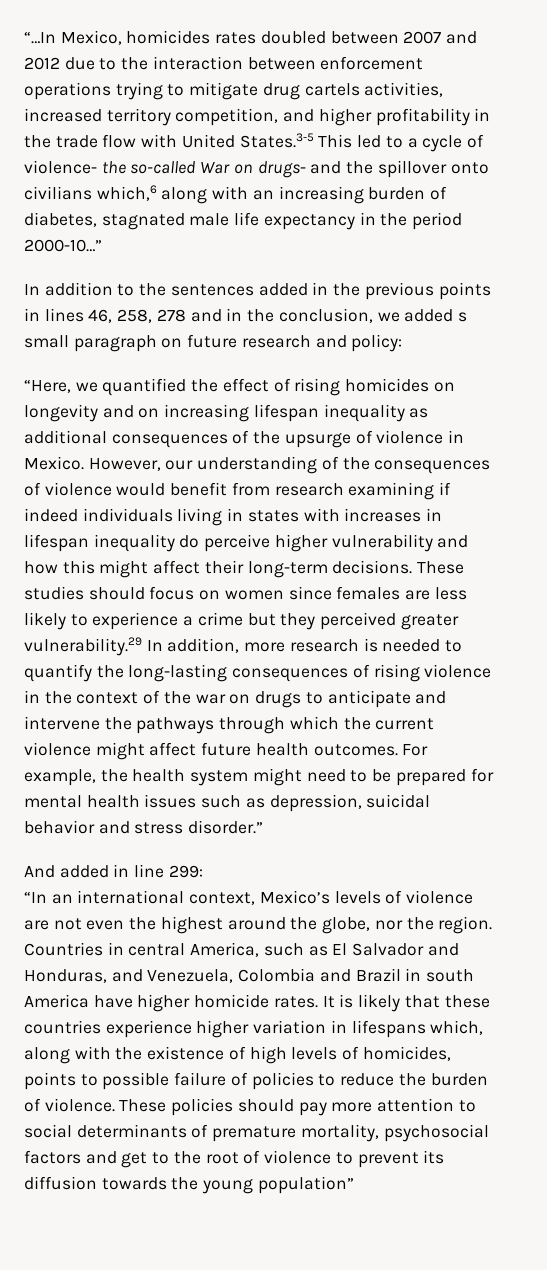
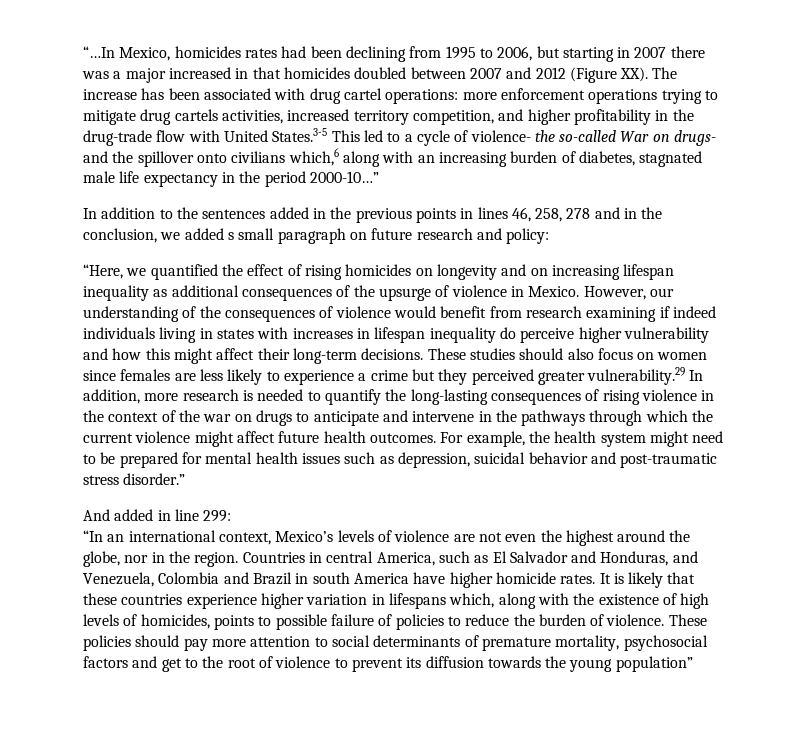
- “…In Mexico, homicides rates doubled between 2007 and 2012 due to the interaction between enforcement operations trying to mitigate drug cartels activities, increased territory competition, and higher profitability in the trade flow with United States.3-5 This led to a cycle of violence- the so-called War on drugs- and the spillover onto civilians which,6 along with an increasing burden of diabetes, stagnated male life expectancy in the period 2000-10…”
+ “…In Mexico, homicides rates had been declining from 1995 to 2006, but starting in 2007 there was a major increased in that homicides doubled between 2007 and 2012 (Figure XX). The increase has been associated with drug cartel operations: more enforcement operations trying to mitigate drug cartels activities, increased territory competition, and higher profitability in the drug-trade flow with United States.3-5 This led to a cycle of violence- the so-called War on drugs- and the spillover onto civilians which,6 along with an increasing burden of diabetes, stagnated male life expectancy in the period 2000-10…”
- These studies should focus on women since females are less likely to experience a crime but they perceived greater vulnerability.29 In addition, more research is needed to quantify the long-lasting consequences of rising violence in the context of the war on drugs to anticipate and intervene the pathways through which the current violence might affect future health outcomes.
+ These studies should also focus on women since females are less likely to experience a crime but they perceived greater vulnerability.29 In addition, more research is needed to quantify the long-lasting consequences of rising violence in the context of the war on drugs to anticipate and intervene in the pathways through which the current violence might affect future health outcomes.
- For example, the health system might need to be prepared for mental health issues such as depression, suicidal behavior and stress disorder.”
+ For example, the health system might need to be prepared for mental health issues such as depression, suicidal behavior and post-traumatic stress disorder.”
- “In an international context, Mexico’s levels of violence are not even the highest around the globe, nor the region.
+ “In an international context, Mexico’s levels of violence are not even the highest around the globe, nor in the region.

